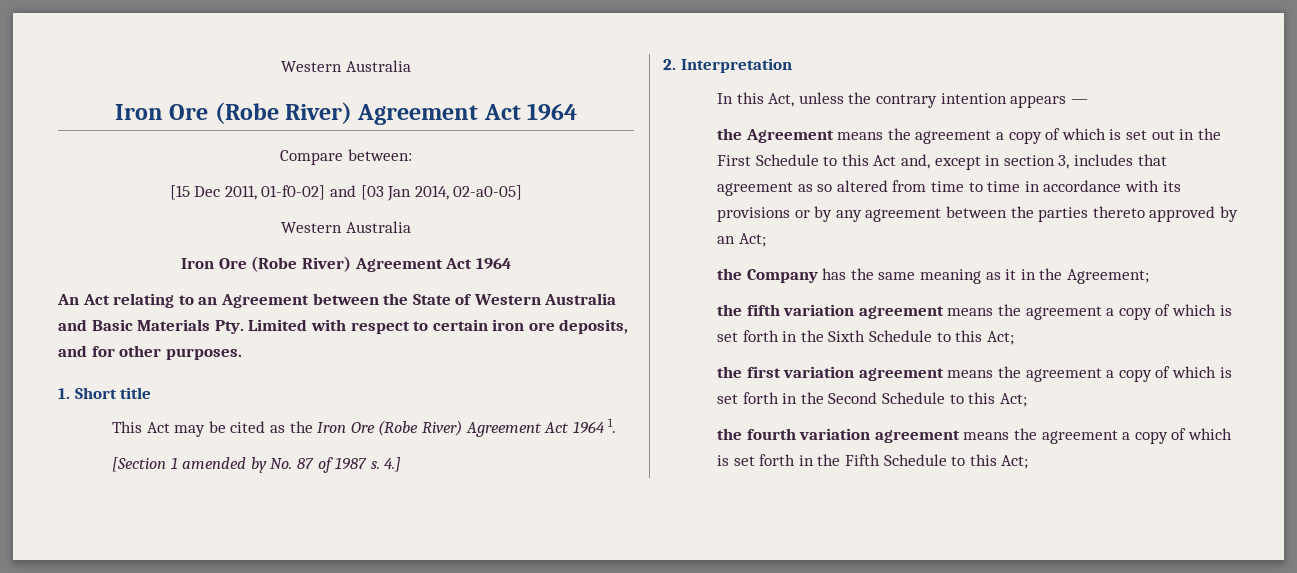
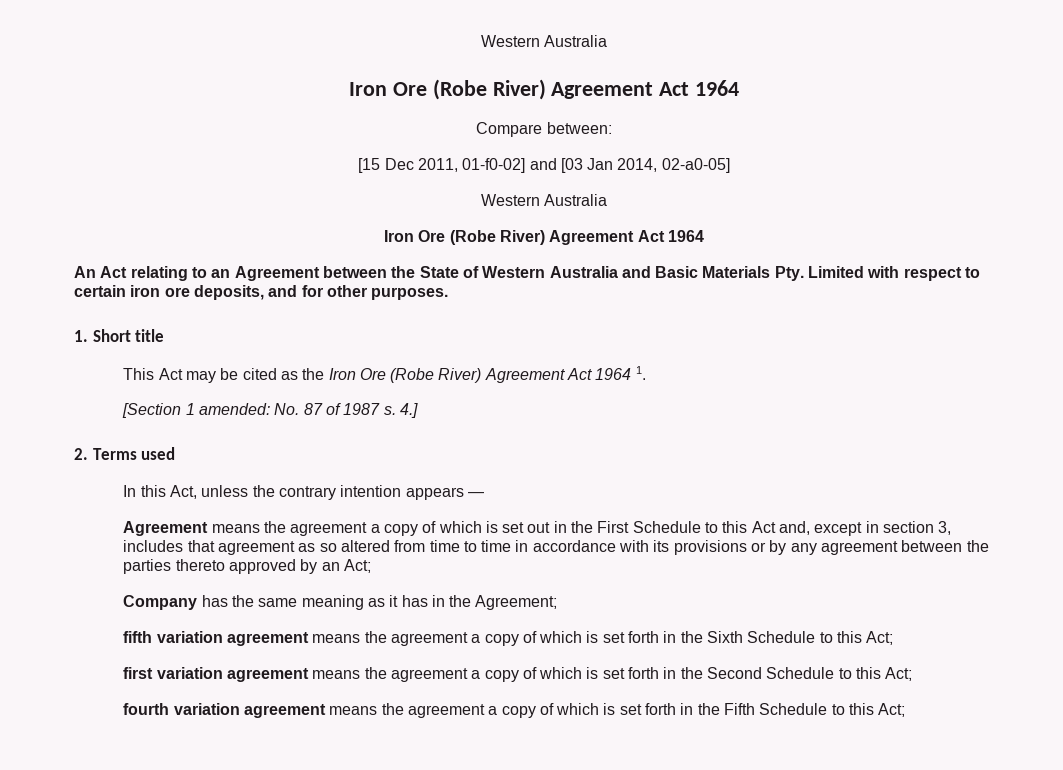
- [Section 1 amended by No. 87 of 1987 s.
+ [Section 1 amended: No. 87 of 1987 s.
- 2. Interpretation
+ 2. Terms used
- the Agreement means the agreement a copy of which is set out in the First Schedule to this Act and, except in section 3, includes that agreement as so altered from time to time in accordance with its provisions or by any agreement between the parties thereto approved by an Act;
+ Agreement means the agreement a copy of which is set out in the First Schedule to this Act and, except in section 3, includes that agreement as so altered from time to time in accordance with its provisions or by any agreement between the parties thereto approved by an Act;
- the Company has the same meaning as it in the Agreement;
+ Company has the same meaning as it has in the Agreement;
- the fifth variation agreement means the agreement a copy of which is set forth in the Sixth Schedule to this Act;
+ fifth variation agreement means the agreement a copy of which is set forth in the Sixth Schedule to this Act;
- the first variation agreement means the agreement a copy of which is set forth in the Second Schedule to this Act;
+ first variation agreement means the agreement a copy of which is set forth in the Second Schedule to this Act;
- the fourth variation agreement means the agreement a copy of which is set forth in the Fifth Schedule to this Act;
+ fourth variation agreement means the agreement a copy of which is set forth in the Fifth Schedule to this Act;

